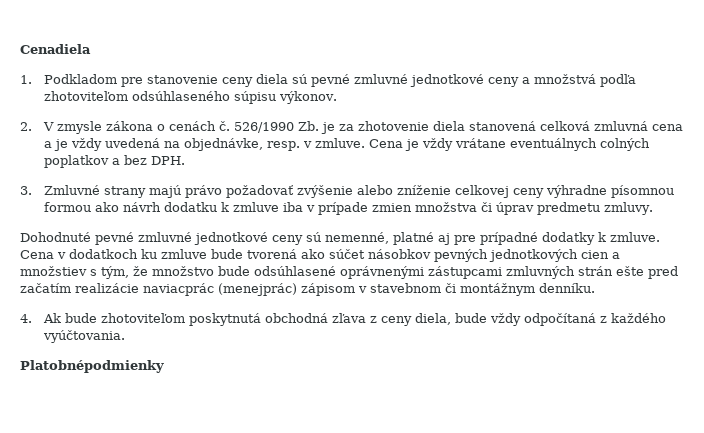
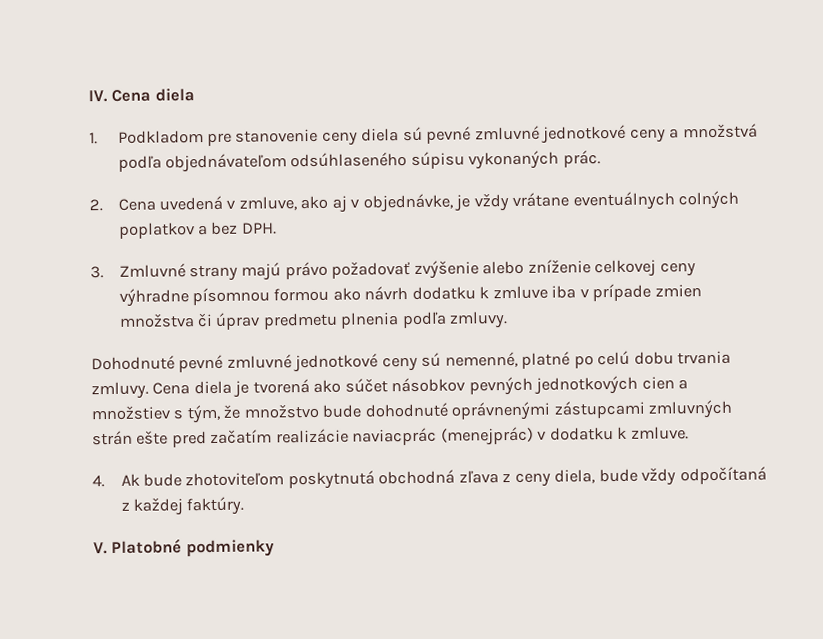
- Cenadiela
+ IV. Cena diela
- 1. Podkladom pre stanovenie ceny diela sú pevné zmluvné jednotkové ceny a množstvá podľa zhotoviteľom odsúhlaseného súpisu výkonov.
+ 1. Podkladom pre stanovenie ceny diela sú pevné zmluvné jednotkové ceny a množstvá podľa objednávateľom odsúhlaseného súpisu vykonaných prác.
- 2. V zmysle zákona o cenách č. 526/1990 Zb. je za zhotovenie diela stanovená celková zmluvná cena a je vždy uvedená na objednávke, resp. v zmluve. Cena je vždy vrátane eventuálnych colných poplatkov a bez DPH.
+ 2. Cena uvedená v zmluve, ako aj v objednávke, je vždy vrátane eventuálnych colných poplatkov a bez DPH.
- 3. Zmluvné strany majú právo požadovať zvýšenie alebo zníženie celkovej ceny výhradne písomnou formou ako návrh dodatku k zmluve iba v prípade zmien množstva či úprav predmetu zmluvy.
+ 3. Zmluvné strany majú právo požadovať zvýšenie alebo zníženie celkovej ceny výhradne písomnou formou ako návrh dodatku k zmluve iba v prípade zmien množstva či úprav predmetu plnenia podľa zmluvy.
- Dohodnuté pevné zmluvné jednotkové ceny sú nemenné, platné aj pre prípadné dodatky k zmluve. Cena v dodatkoch ku zmluve bude tvorená ako súčet násobkov pevných jednotkových cien a množstiev s tým, že množstvo bude odsúhlasené oprávnenými zástupcami zmluvných strán ešte pred začatím realizácie naviacprác (menejprác) zápisom v stavebnom či montážnym denníku.
+ Dohodnuté pevné zmluvné jednotkové ceny sú nemenné, platné po celú dobu trvania zmluvy. Cena diela je tvorená ako súčet násobkov pevných jednotkových cien a množstiev s tým, že množstvo bude dohodnuté oprávnenými zástupcami zmluvných strán ešte pred začatím realizácie naviacprác (menejprác) v dodatku k zmluve.
- 4. Ak bude zhotoviteľom poskytnutá obchodná zľava z ceny diela, bude vždy odpočítaná z každého vyúčtovania.
- Platobnépodmienky
+ 4. Ak bude zhotoviteľom poskytnutá obchodná zľava z ceny diela, bude vždy odpočítaná z každej faktúry.
+ V. Platobné podmienky

